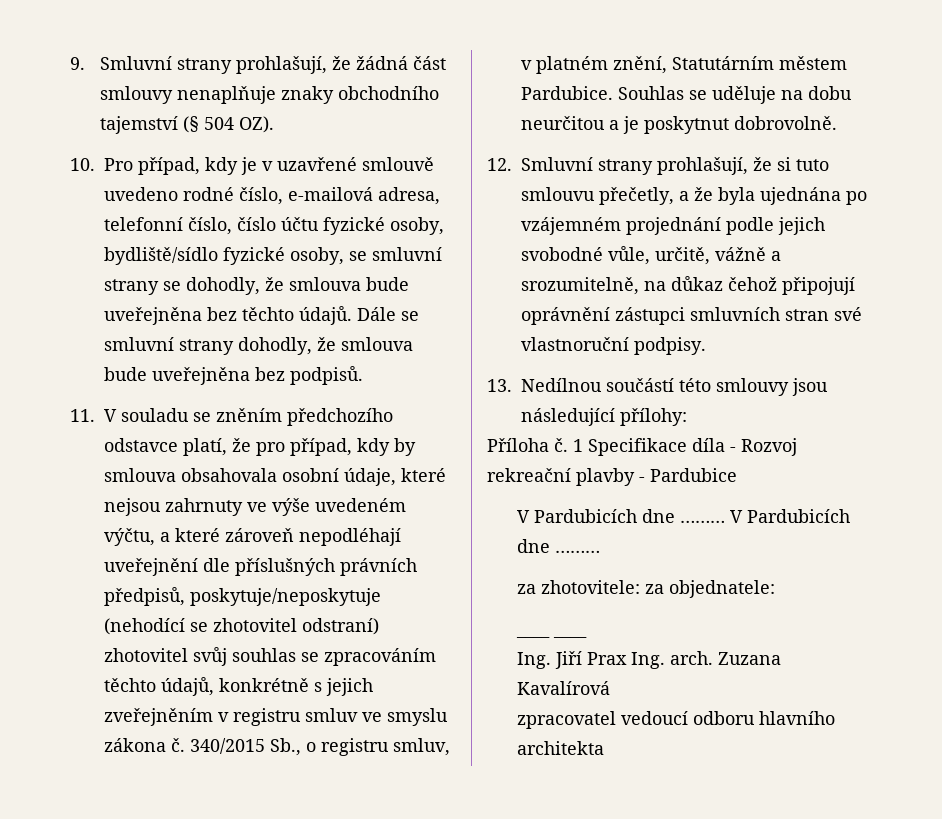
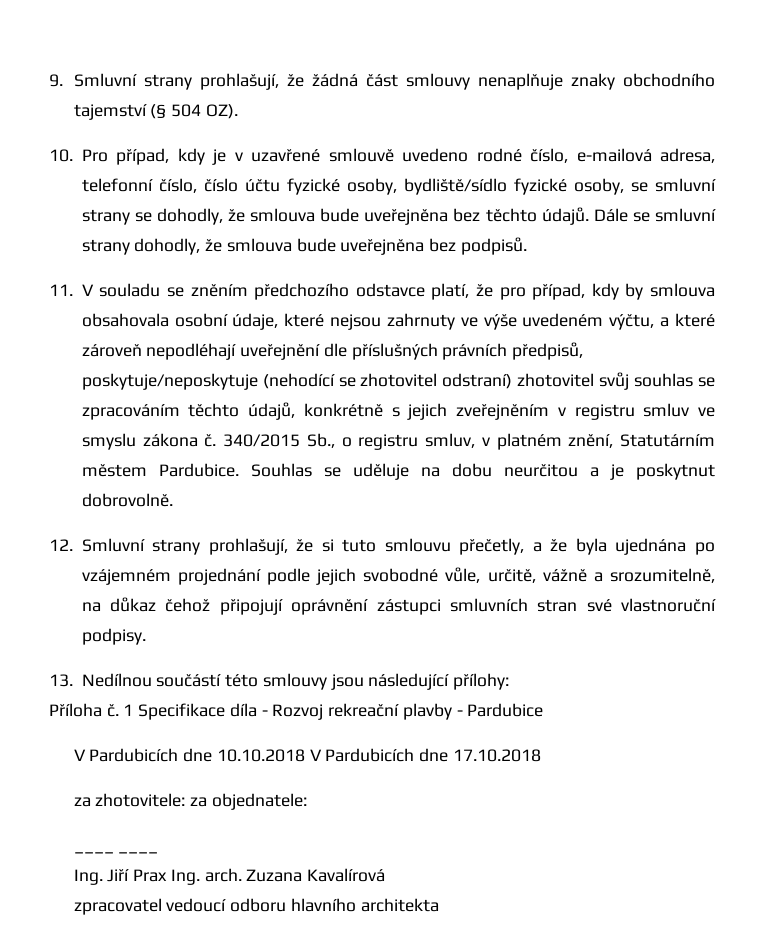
- V Pardubicích dne ……… V Pardubicích dne ………
+ V Pardubicích dne 10.10.2018 V Pardubicích dne 17.10.2018

